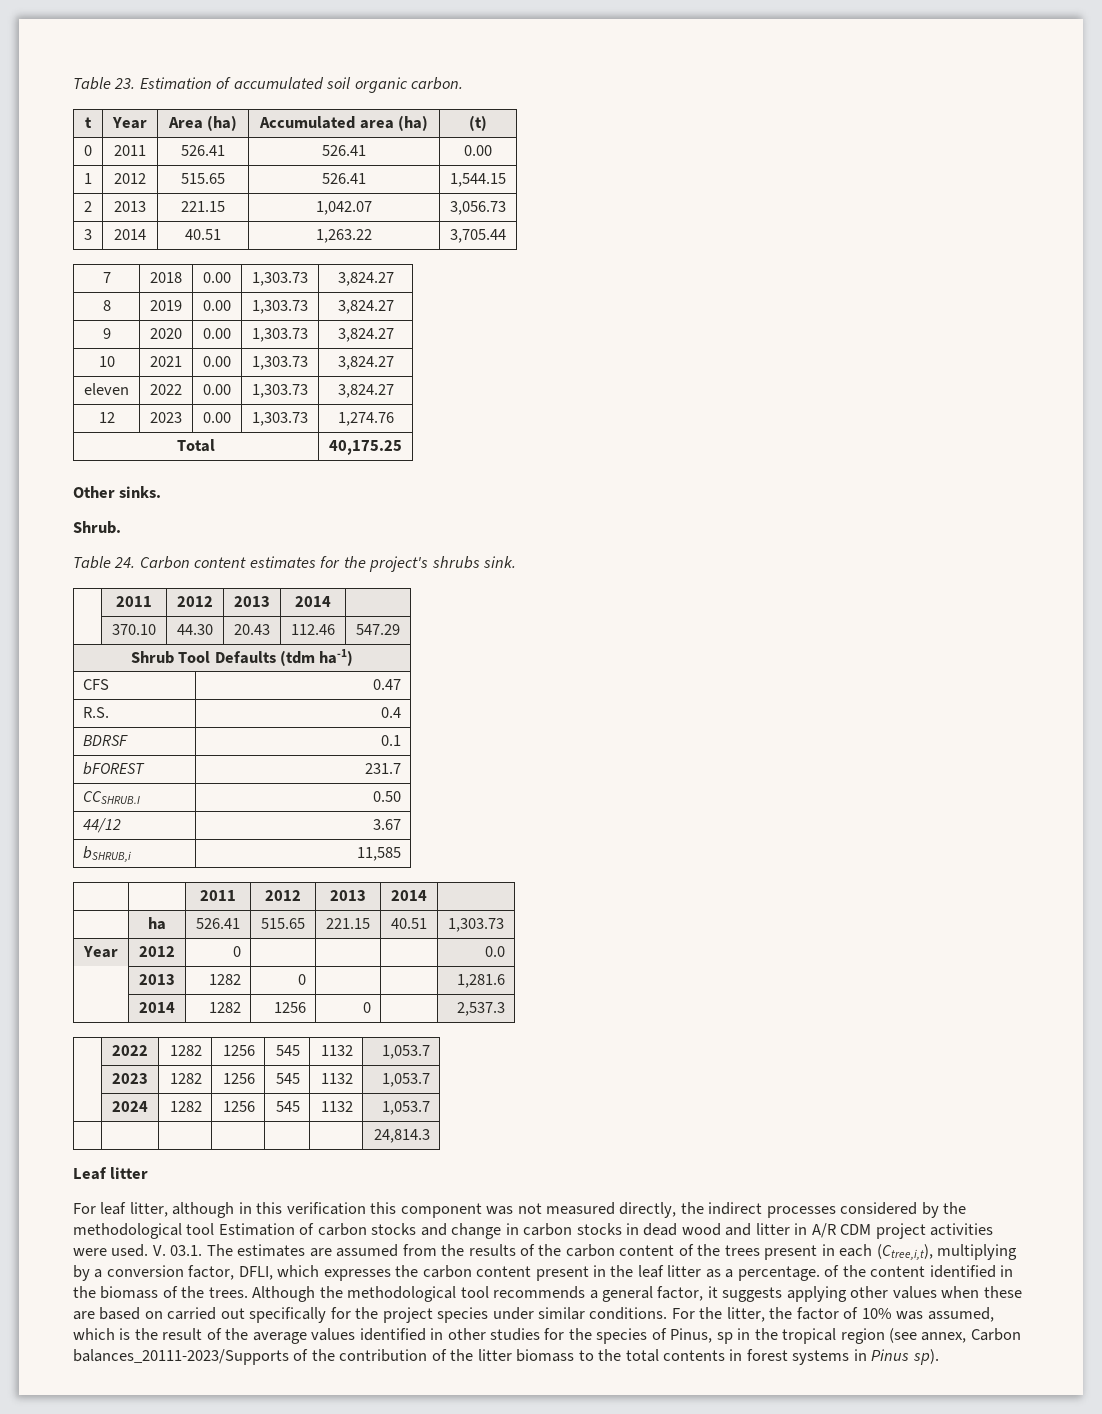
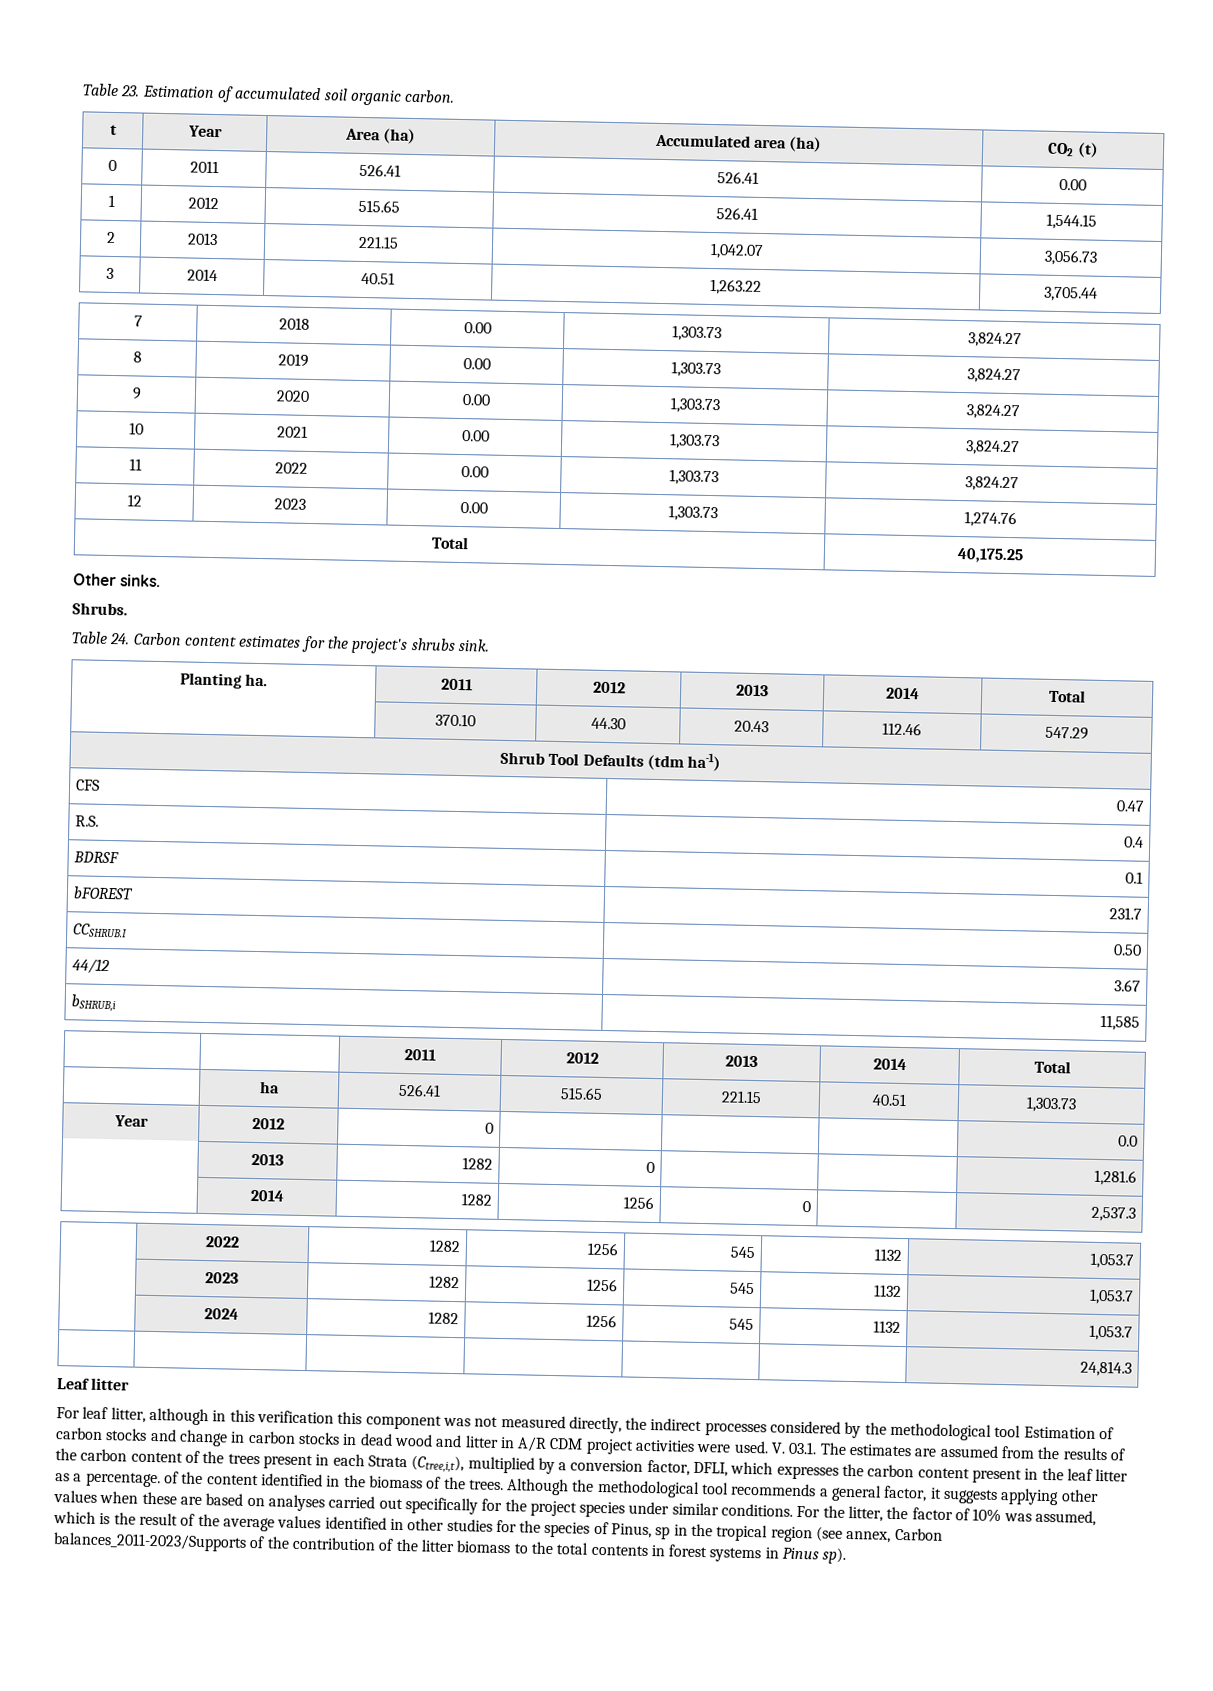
- t | Year | Area (ha) | Accumulated area (ha) | (t)
+ t | Year | Area (ha) | Accumulated area (ha) | CO2 (t)
- eleven | 2022 | 0.00 | 1,303.73 | 3,824.27
+ 11 | 2022 | 0.00 | 1,303.73 | 3,824.27
- Shrub.
+ Shrubs.
  Table 24. Carbon content estimates for the project's shrubs sink.
- | 2011 | 2012 | 2013 | 2014 |
+ Planting ha. | 2011 | 2012 | 2013 | 2014 | Total
- | | 2011 | 2012 | 2013 | 2014 |
+ | | 2011 | 2012 | 2013 | 2014 | Total
- V. 03.1. The estimates are assumed from the results of the carbon content of the trees present in each (Ctree,i,t), multiplying by a conversion factor, DFLI, which expresses the carbon content present in the leaf litter as a percentage. of the content identified in the biomass of the trees.
+ V. 03.1. The estimates are assumed from the results of the carbon content of the trees present in each Strata (Ctree,i,t), multiplied by a conversion factor, DFLI, which expresses the carbon content present in the leaf litter as a percentage. of the content identified in the biomass of the trees.
- Although the methodological tool recommends a general factor, it suggests applying other values when these are based on carried out specifically for the project species under similar conditions.
+ Although the methodological tool recommends a general factor, it suggests applying other values when these are based on analyses carried out specifically for the project species under similar conditions.
- For the litter, the factor of 10% was assumed, which is the result of the average values identified in other studies for the species of Pinus, sp in the tropical region (see annex, Carbon balances_20111-2023/Supports of the contribution of the litter biomass to the total contents in forest systems in Pinus sp).
+ For the litter, the factor of 10% was assumed, which is the result of the average values identified in other studies for the species of Pinus, sp in the tropical region (see annex, Carbon balances_2011-2023/Supports of the contribution of the litter biomass to the total contents in forest systems in Pinus sp).

